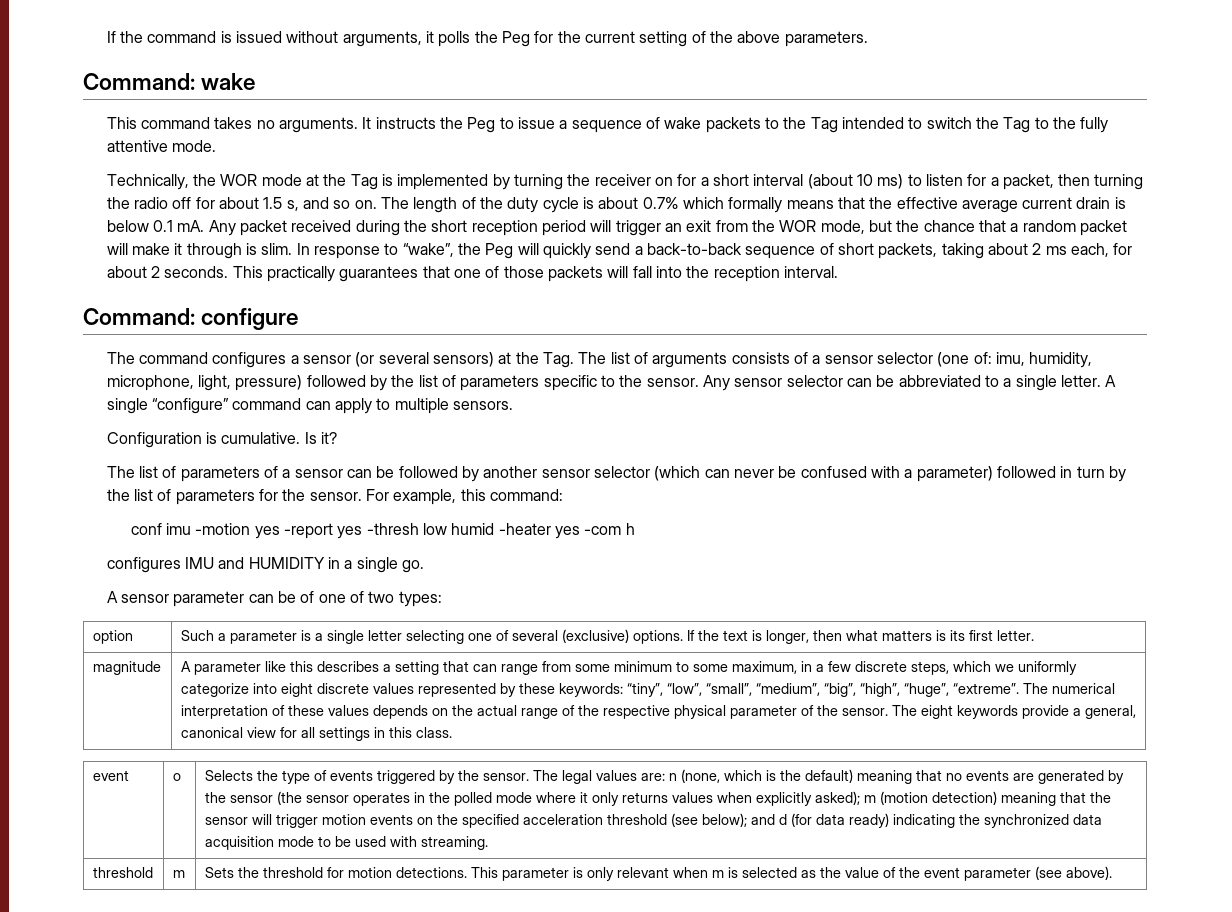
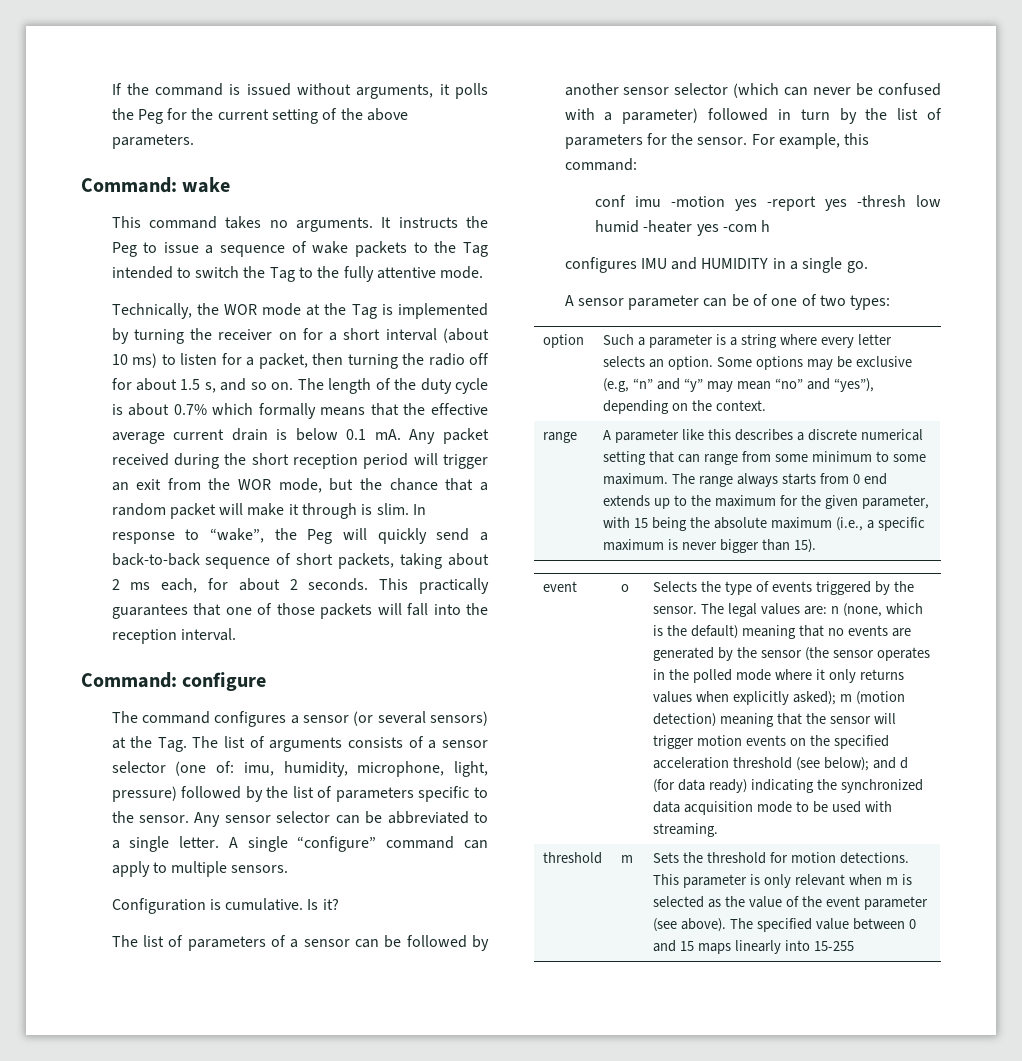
- option | Such a parameter is a single letter selecting one of several (exclusive) options. If the text is longer, then what matters is its first letter.
- magnitude
+ option | Such a parameter is a string where every letter selects an option. Some options may be exclusive (e.g, “n” and “y” may mean “no” and “yes”), depending on the context.
+ range
- A parameter like this describes a setting that can range from some minimum to some maximum, in a few discrete steps, which we uniformly categorize into eight discrete values represented by these keywords: “tiny”, “low”, “small”, “medium”, “big”, “high”, “huge”, “extreme”. The numerical interpretation of these values depends on the actual range of the respective physical parameter of the sensor. The eight keywords provide a general, canonical view for all settings in this class.
+ A parameter like this describes a discrete numerical setting that can range from some minimum to some maximum. The range always starts from 0 end extends up to the maximum for the given parameter, with 15 being the absolute maximum (i.e., a specific maximum is never bigger than 15).
- threshold | m | Sets the threshold for motion detections. This parameter is only relevant when m is selected as the value of the event parameter (see above).
+ threshold | m | Sets the threshold for motion detections. This parameter is only relevant when m is selected as the value of the event parameter (see above). The specified value between 0 and 15 maps linearly into 15-255

